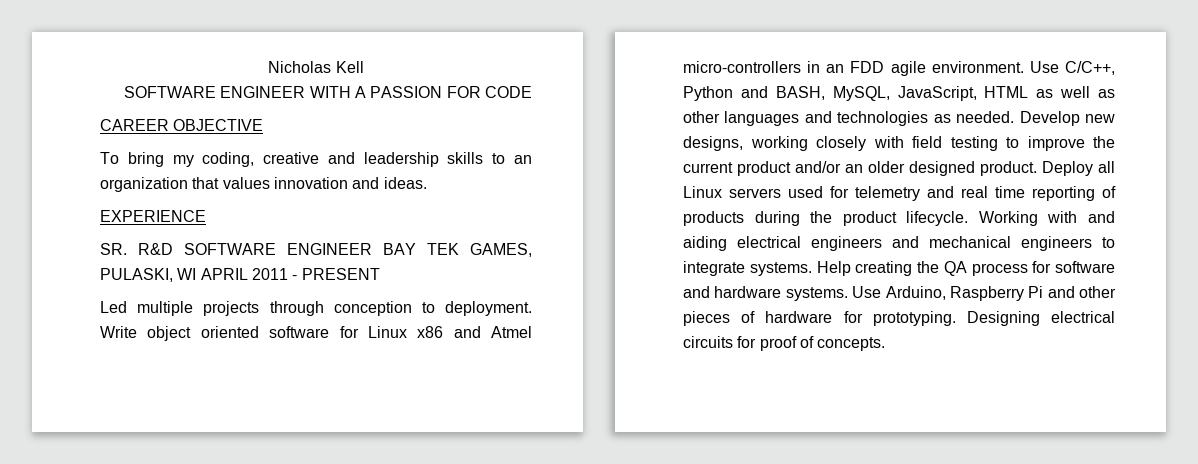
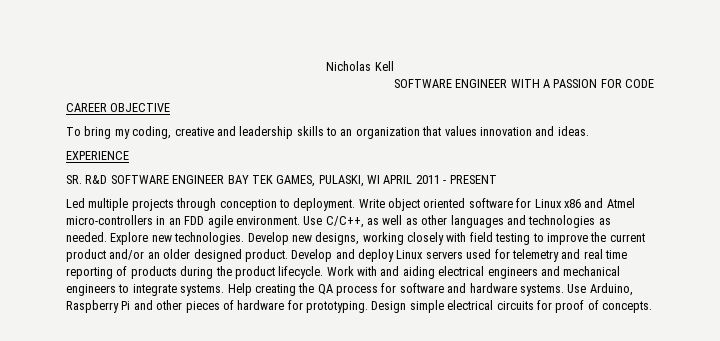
- Use C/C++, Python and BASH, MySQL, JavaScript, HTML as well as other languages and technologies as needed.
+ Use C/C++, as well as other languages and technologies as needed.
+ Explore new technologies.
- Deploy all Linux servers used for telemetry and real time reporting of products during the product lifecycle.
+ Develop and deploy Linux servers used for telemetry and real time reporting of products during the product lifecycle.
- Working with and aiding electrical engineers and mechanical engineers to integrate systems.
+ Work with and aiding electrical engineers and mechanical engineers to integrate systems.
- Designing electrical circuits for proof of concepts.
+ Design simple electrical circuits for proof of concepts.

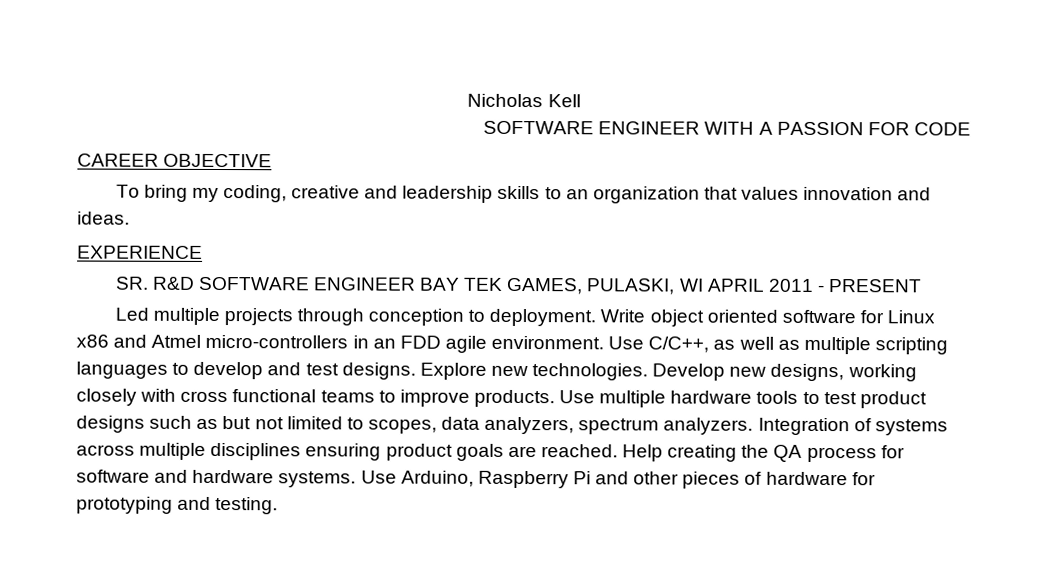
- Use C/C++, as well as other languages and technologies as needed.
+ Use C/C++, as well as multiple scripting languages to develop and test designs.
- Develop new designs, working closely with field testing to improve the current product and/or an older designed product. Develop and deploy Linux servers used for telemetry and real time reporting of products during the product lifecycle. Work with and aiding electrical engineers and mechanical engineers to integrate systems.
+ Develop new designs, working closely with cross functional teams to improve products. Use multiple hardware tools to test product designs such as but not limited to scopes, data analyzers, spectrum analyzers. Integration of systems across multiple disciplines ensuring product goals are reached.
- Use Arduino, Raspberry Pi and other pieces of hardware for prototyping. Design simple electrical circuits for proof of concepts.
+ Use Arduino, Raspberry Pi and other pieces of hardware for prototyping and testing.

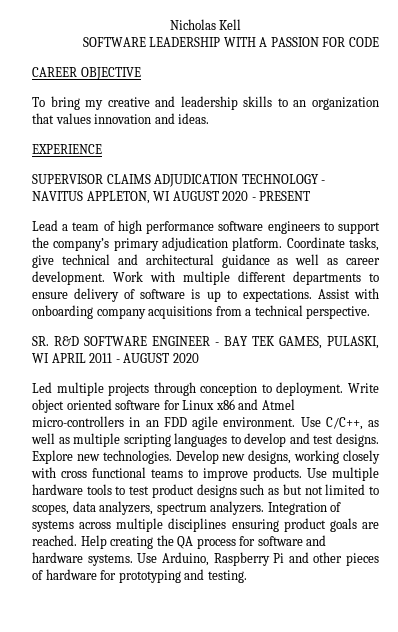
- SOFTWARE ENGINEER WITH A PASSION FOR CODE
+ SOFTWARE LEADERSHIP WITH A PASSION FOR CODE
- To bring my coding, creative and leadership skills to an organization that values innovation and ideas.
+ To bring my creative and leadership skills to an organization that values innovation and ideas.
+ SUPERVISOR CLAIMS ADJUDICATION TECHNOLOGY - NAVITUS APPLETON, WI AUGUST 2020 - PRESENT
+ Lead a team of high performance software engineers to support the company’s primary adjudication platform. Coordinate tasks, give technical and architectural guidance as well as career development. Work with multiple different departments to ensure delivery of software is up to expectations. Assist with onboarding company acquisitions from a technical perspective.
- SR. R&D SOFTWARE ENGINEER BAY TEK GAMES, PULASKI, WI APRIL 2011 - PRESENT
+ SR. R&D SOFTWARE ENGINEER - BAY TEK GAMES, PULASKI, WI APRIL 2011 - AUGUST 2020

